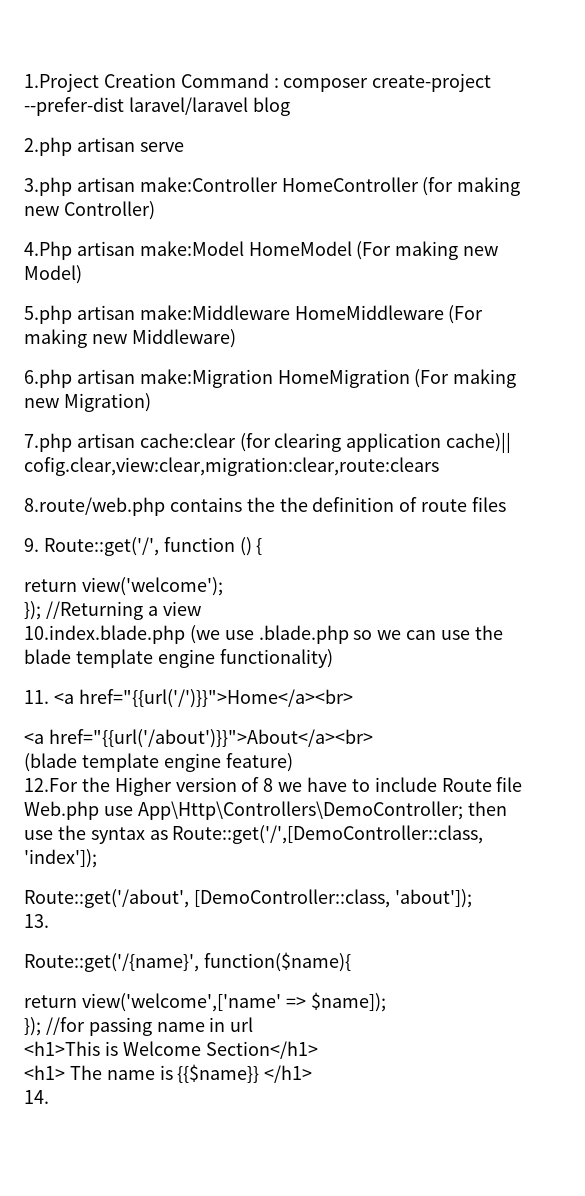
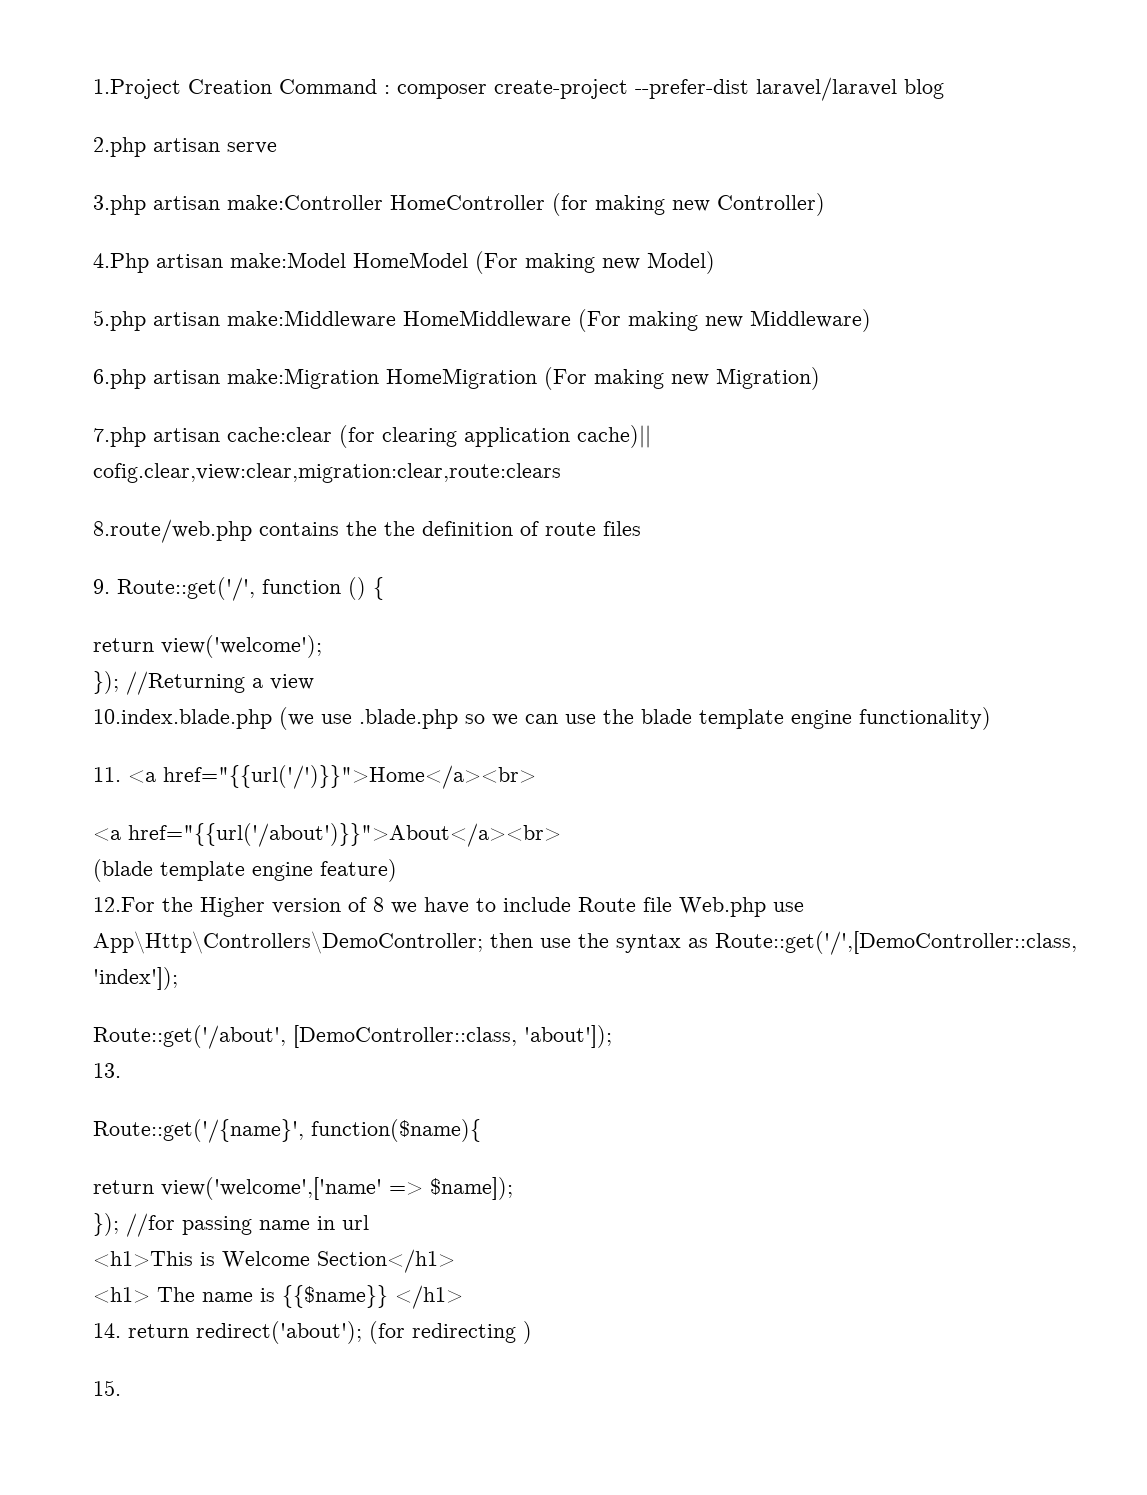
- 14.
+ 14. return redirect('about'); (for redirecting )
+ 15.

